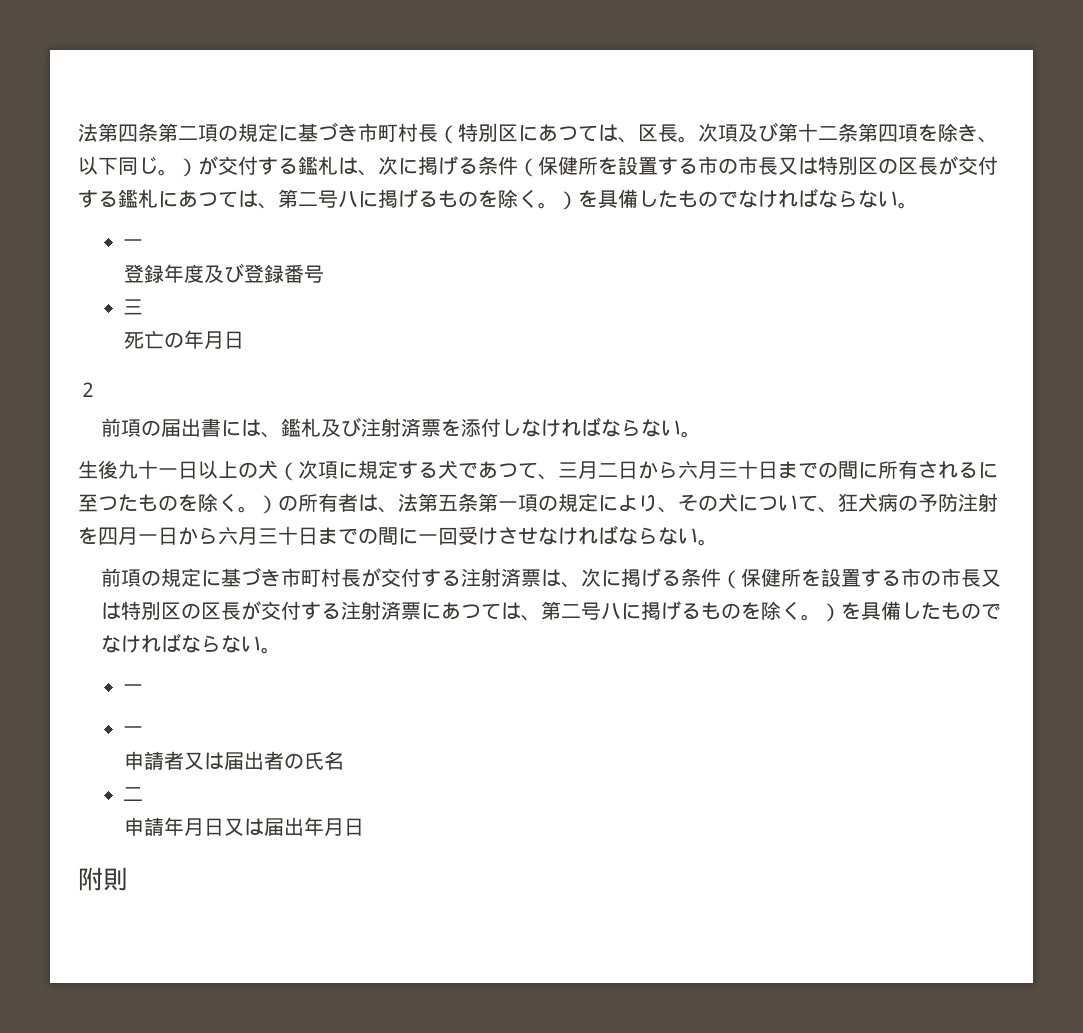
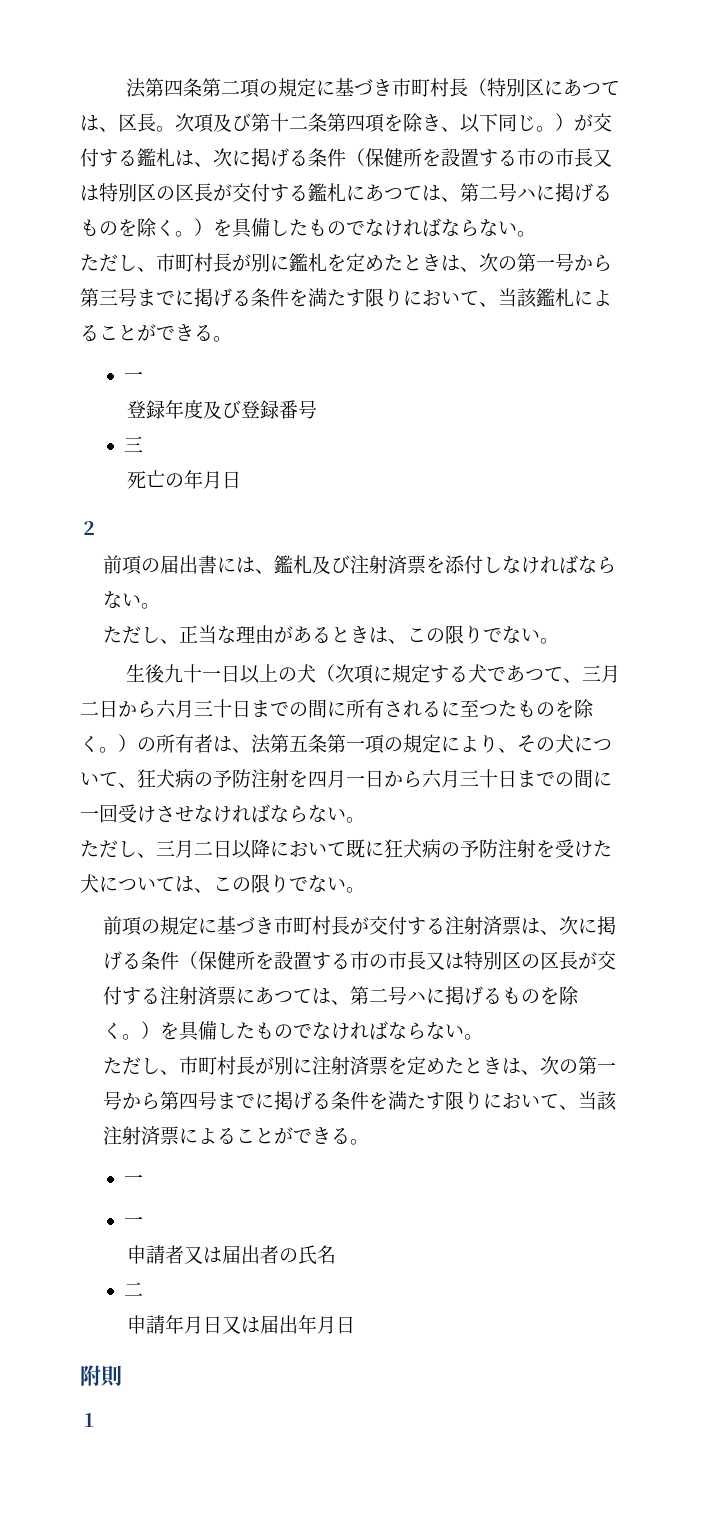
+ ただし、市町村長が別に鑑札を定めたときは、次の第一号から第三号までに掲げる条件を満たす限りにおいて、当該鑑札によることができる。
+ ただし、正当な理由があるときは、この限りでない。
+ ただし、三月二日以降において既に狂犬病の予防注射を受けた犬については、この限りでない。
+ ただし、市町村長が別に注射済票を定めたときは、次の第一号から第四号までに掲げる条件を満たす限りにおいて、当該注射済票によることができる。
+ １

